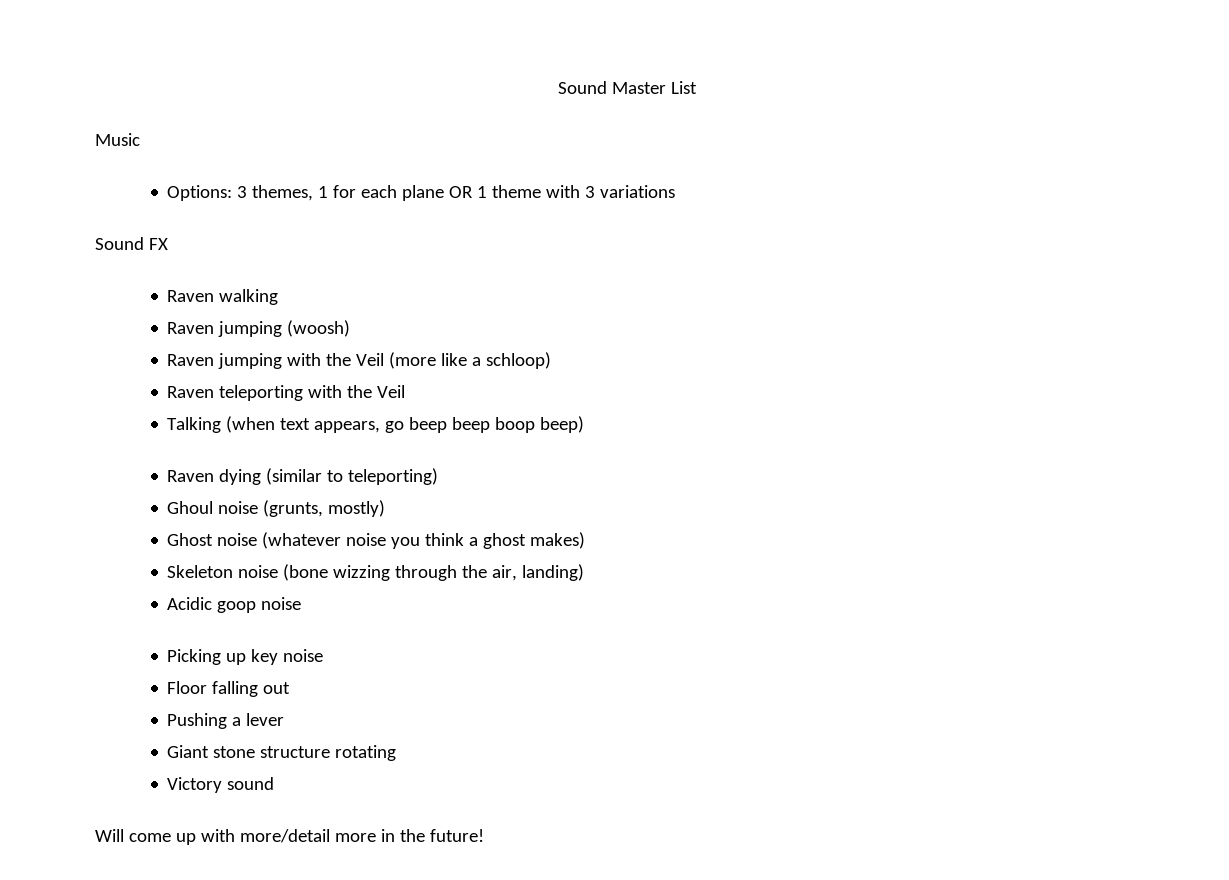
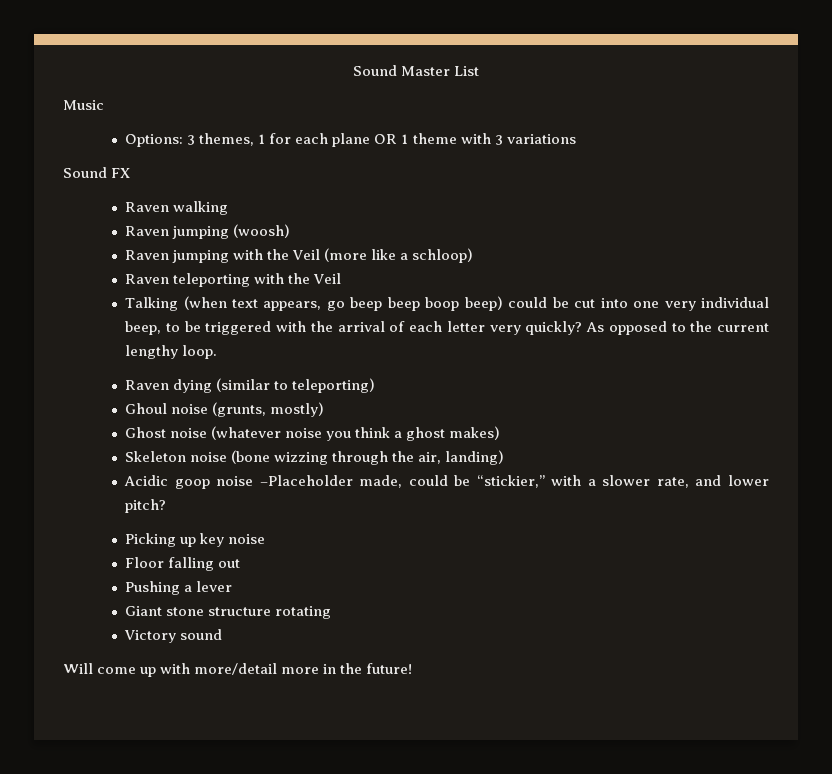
- Talking (when text appears, go beep beep boop beep)
+ Talking (when text appears, go beep beep boop beep) could be cut into one very individual beep, to be triggered with the arrival of each letter very quickly? As opposed to the current lengthy loop.
- Acidic goop noise
+ Acidic goop noise –Placeholder made, could be “stickier,” with a slower rate, and lower pitch?

